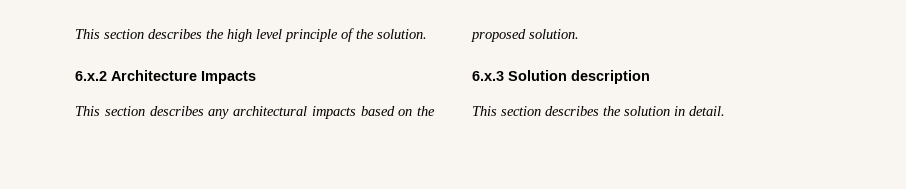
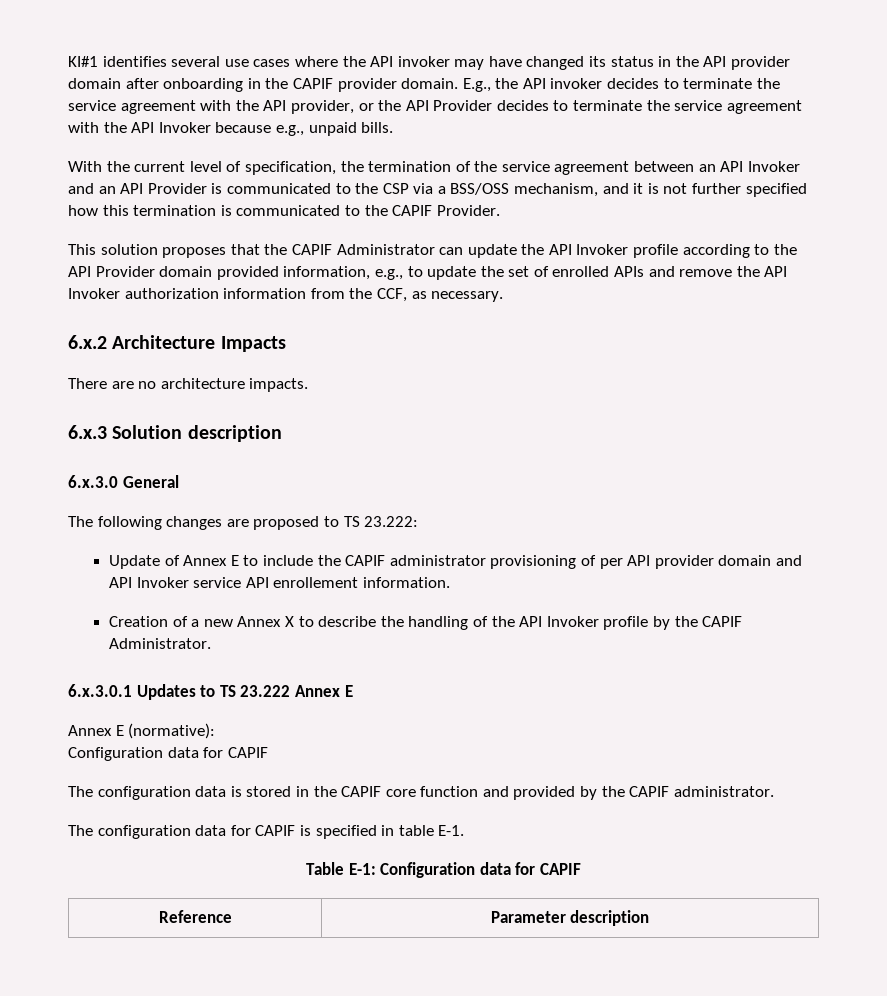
- This section describes the high level principle of the solution.
+ KI#1 identifies several use cases where the API invoker may have changed its status in the API provider domain after onboarding in the CAPIF provider domain. E.g., the API invoker decides to terminate the service agreement with the API provider, or the API Provider decides to terminate the service agreement with the API Invoker because e.g., unpaid bills.
+ With the current level of specification, the termination of the service agreement between an API Invoker and an API Provider is communicated to the CSP via a BSS/OSS mechanism, and it is not further specified how this termination is communicated to the CAPIF Provider.
+ This solution proposes that the CAPIF Administrator can update the API Invoker profile according to the API Provider domain provided information, e.g., to update the set of enrolled APIs and remove the API Invoker authorization information from the CCF, as necessary.
  6.x.2 Architecture Impacts
- This section describes any architectural impacts based on the proposed solution.
+ There are no architecture impacts.
  6.x.3 Solution description
- This section describes the solution in detail.
+ 6.x.3.0 General
+ The following changes are proposed to TS 23.222:
+ Update of Annex E to include the CAPIF administrator provisioning of per API provider domain and API Invoker service API enrollement information.
+ Creation of a new Annex X to describe the handling of the API Invoker profile by the CAPIF Administrator.
+ 6.x.3.0.1 Updates to TS 23.222 Annex E
+ Annex E (normative):
+ Configuration data for CAPIF
+ The configuration data is stored in the CAPIF core function and provided by the CAPIF administrator.
+ The configuration data for CAPIF is specified in table E-1.
+ Table E-1: Configuration data for CAPIF
+ Reference | Parameter description

